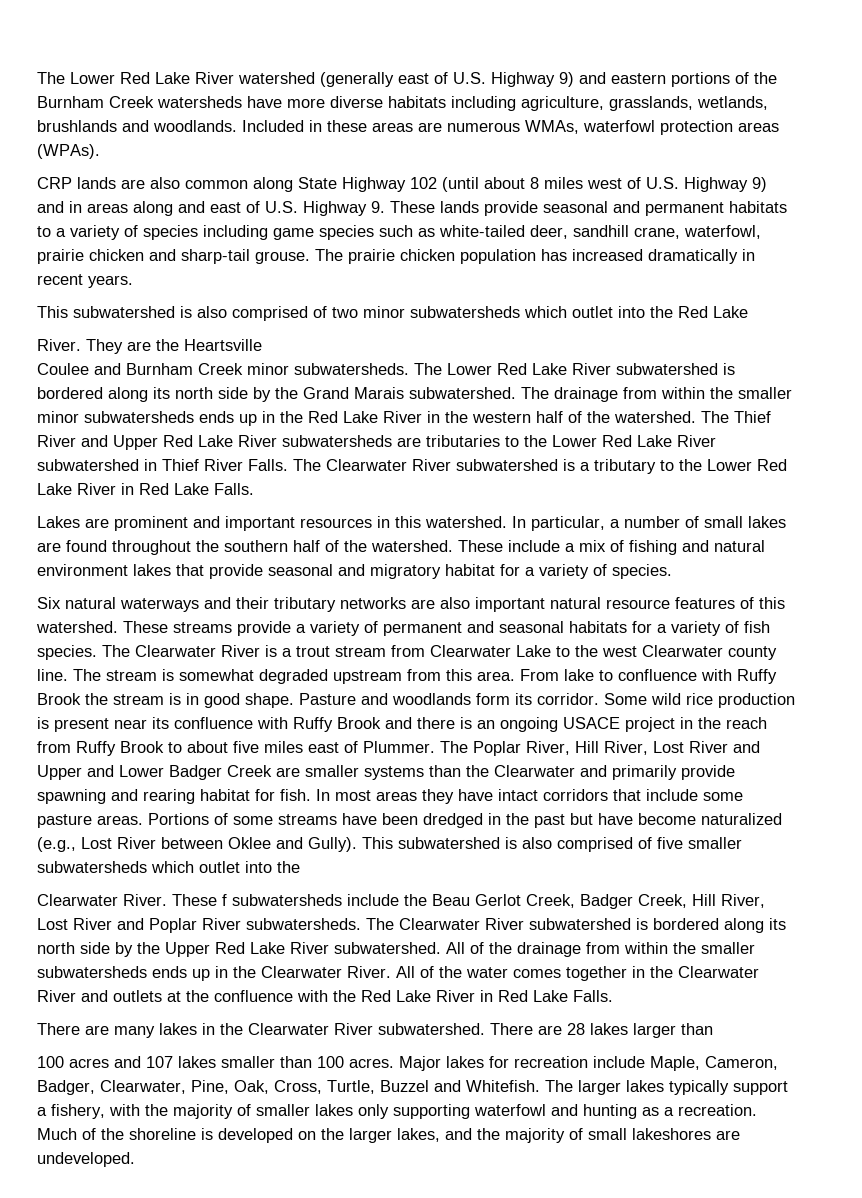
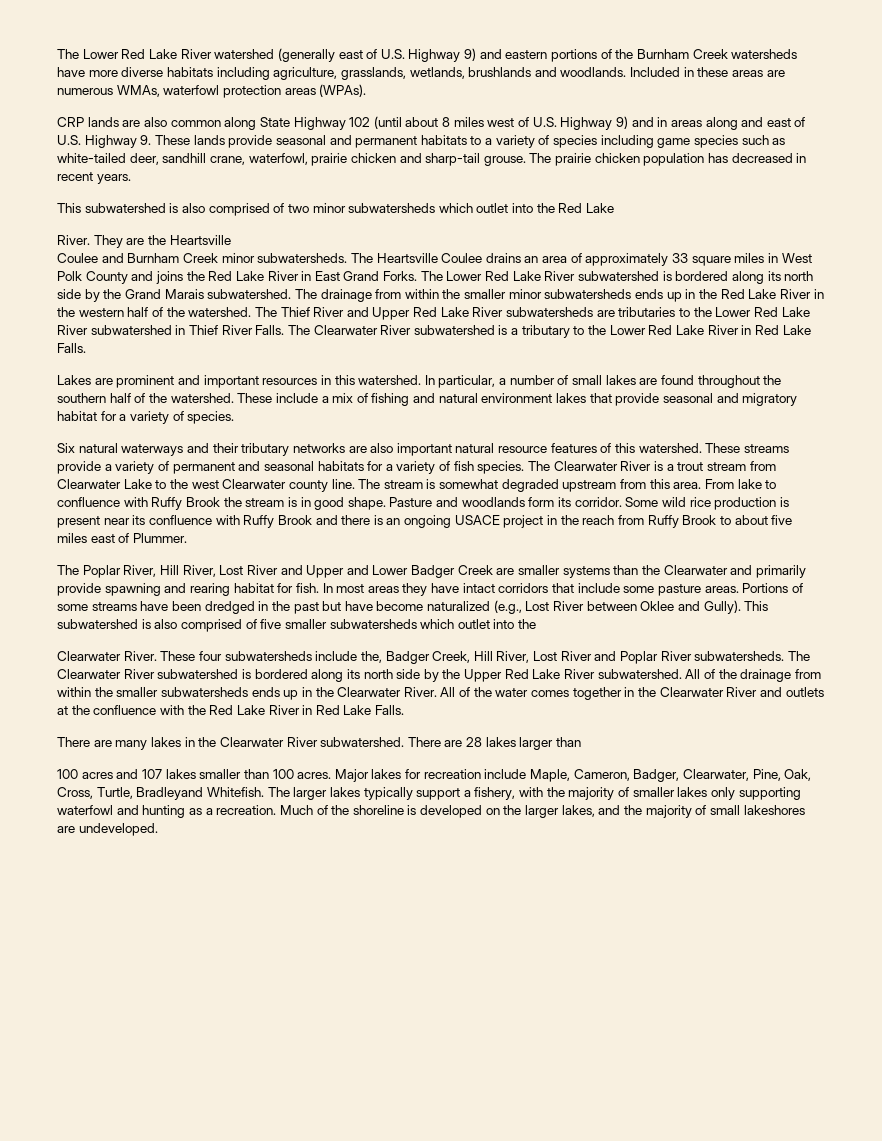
- The prairie chicken population has increased dramatically in recent years.
+ The prairie chicken population has decreased in recent years.
- The Lower Red Lake River subwatershed is bordered along its north side by the Grand Marais subwatershed.
+ The Heartsville Coulee drains an area of approximately 33 square miles in West Polk County and joins the Red Lake River in East Grand Forks. The Lower Red Lake River subwatershed is bordered along its north side by the Grand Marais subwatershed.
- Some wild rice production is present near its confluence with Ruffy Brook and there is an ongoing USACE project in the reach from Ruffy Brook to about five miles east of Plummer. The Poplar River, Hill River, Lost River and Upper and Lower Badger Creek are smaller systems than the Clearwater and primarily provide spawning and rearing habitat for fish.
+ Some wild rice production is present near its confluence with Ruffy Brook and there is an ongoing USACE project in the reach from Ruffy Brook to about five miles east of Plummer.
+ The Poplar River, Hill River, Lost River and Upper and Lower Badger Creek are smaller systems than the Clearwater and primarily provide spawning and rearing habitat for fish.
- These f subwatersheds include the Beau Gerlot Creek, Badger Creek, Hill River, Lost River and Poplar River subwatersheds.
+ These four subwatersheds include the, Badger Creek, Hill River, Lost River and Poplar River subwatersheds.
- Major lakes for recreation include Maple, Cameron, Badger, Clearwater, Pine, Oak, Cross, Turtle, Buzzel and Whitefish.
+ Major lakes for recreation include Maple, Cameron, Badger, Clearwater, Pine, Oak, Cross, Turtle, Bradleyand Whitefish.

